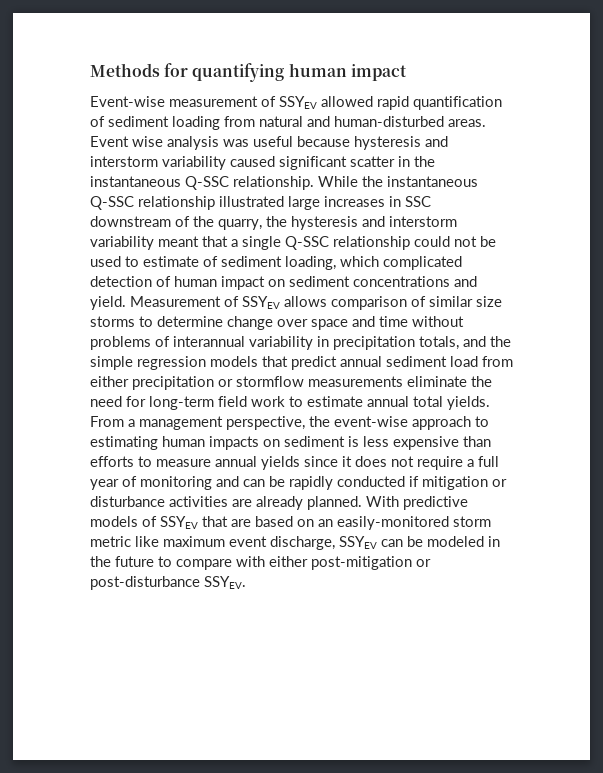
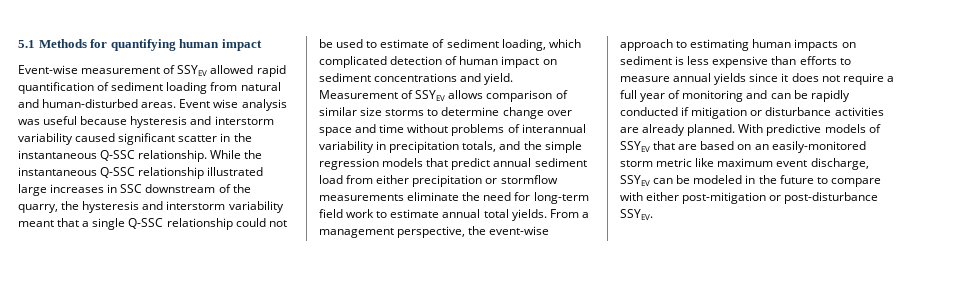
- Methods for quantifying human impact
+ 5.1 Methods for quantifying human impact

